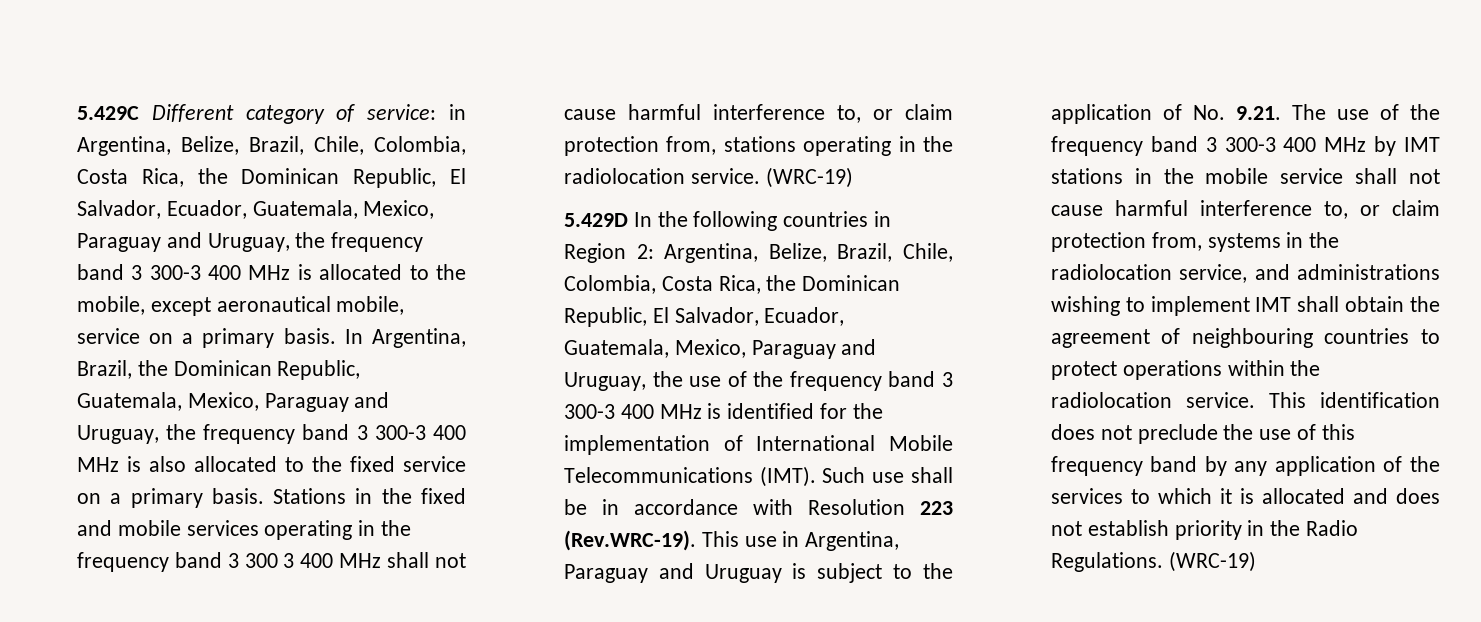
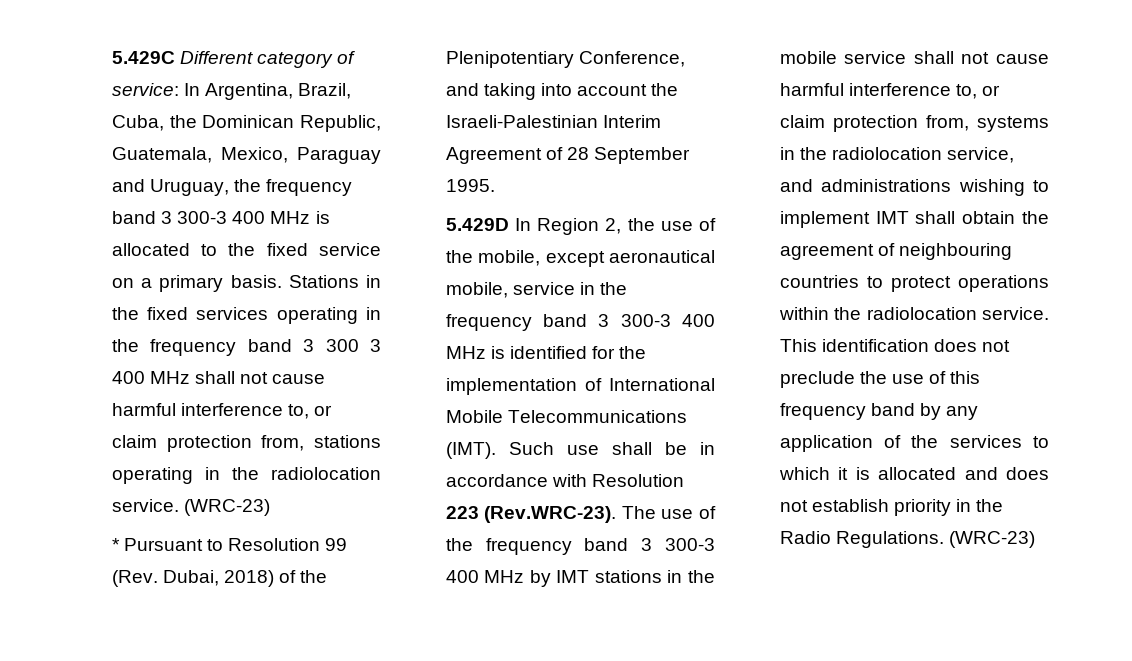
- 5.429C Different category of service: in Argentina, Belize, Brazil, Chile, Colombia, Costa Rica, the Dominican Republic, El Salvador, Ecuador, Guatemala, Mexico, Paraguay and Uruguay, the frequency band 3 300-3 400 MHz is allocated to the mobile, except aeronautical mobile, service on a primary basis. In Argentina, Brazil, the Dominican Republic, Guatemala, Mexico, Paraguay and Uruguay, the frequency band 3 300-3 400 MHz is also allocated to the fixed service on a primary basis.
+ 5.429C Different category of service: In Argentina, Brazil, Cuba, the Dominican Republic, Guatemala, Mexico, Paraguay and Uruguay, the frequency band 3 300-3 400 MHz is allocated to the fixed service on a primary basis.
- Stations in the fixed and mobile services operating in the frequency band 3 300 3 400 MHz shall not cause harmful interference to, or claim protection from, stations operating in the radiolocation service. (WRC-19)
- 5.429D In the following countries in Region 2: Argentina, Belize, Brazil, Chile, Colombia, Costa Rica, the Dominican Republic, El Salvador, Ecuador, Guatemala, Mexico, Paraguay and Uruguay, the use of the frequency band 3 300-3 400 MHz is identified for the implementation of International Mobile Telecommunications (IMT).
+ Stations in the fixed services operating in the frequency band 3 300 3 400 MHz shall not cause harmful interference to, or claim protection from, stations operating in the radiolocation service. (WRC-23)
+ * Pursuant to Resolution 99 (Rev. Dubai, 2018) of the Plenipotentiary Conference, and taking into account the Israeli-Palestinian Interim Agreement of 28 September 1995.
+ 5.429D In Region 2, the use of the mobile, except aeronautical mobile, service in the frequency band 3 300-3 400 MHz is identified for the implementation of International Mobile Telecommunications (IMT).
- Such use shall be in accordance with Resolution 223 (Rev.WRC-19). This use in Argentina, Paraguay and Uruguay is subject to the application of No. 9.21. The use of the frequency band 3 300-3 400 MHz by IMT stations in the mobile service shall not cause harmful interference to, or claim protection from, systems in the radiolocation service, and administrations wishing to implement IMT shall obtain the agreement of neighbouring countries to protect operations within the radiolocation service.
+ Such use shall be in accordance with Resolution 223 (Rev.WRC-23). The use of the frequency band 3 300-3 400 MHz by IMT stations in the mobile service shall not cause harmful interference to, or claim protection from, systems in the radiolocation service, and administrations wishing to implement IMT shall obtain the agreement of neighbouring countries to protect operations within the radiolocation service.
- This identification does not preclude the use of this frequency band by any application of the services to which it is allocated and does not establish priority in the Radio Regulations. (WRC-19)
+ This identification does not preclude the use of this frequency band by any application of the services to which it is allocated and does not establish priority in the Radio Regulations. (WRC-23)

